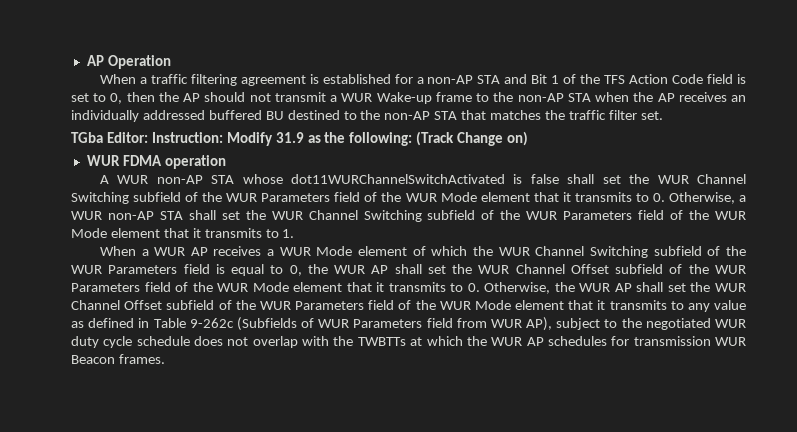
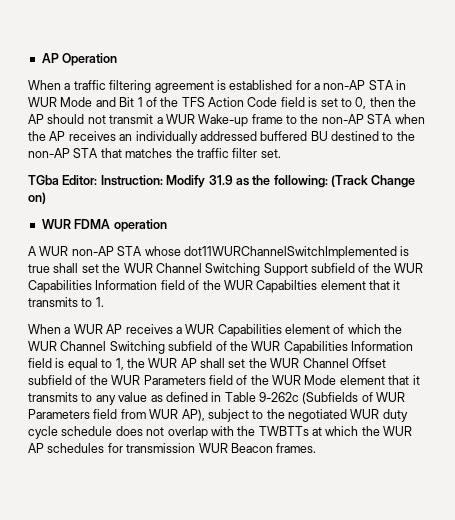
- When a traffic filtering agreement is established for a non-AP STA and Bit 1 of the TFS Action Code field is set to 0, then the AP should not transmit a WUR Wake-up frame to the non-AP STA when the AP receives an individually addressed buffered BU destined to the non-AP STA that matches the traffic filter set.
+ When a traffic filtering agreement is established for a non-AP STA in WUR Mode and Bit 1 of the TFS Action Code field is set to 0, then the AP should not transmit a WUR Wake-up frame to the non-AP STA when the AP receives an individually addressed buffered BU destined to the non-AP STA that matches the traffic filter set.
- A WUR non-AP STA whose dot11WURChannelSwitchActivated is false shall set the WUR Channel Switching subfield of the WUR Parameters field of the WUR Mode element that it transmits to 0. Otherwise, a WUR non-AP STA shall set the WUR Channel Switching subfield of the WUR Parameters field of the WUR Mode element that it transmits to 1.
+ A WUR non-AP STA whose dot11WURChannelSwitchImplemented is true shall set the WUR Channel Switching Support subfield of the WUR Capabilities Information field of the WUR Capabilties element that it transmits to 1.
- When a WUR AP receives a WUR Mode element of which the WUR Channel Switching subfield of the WUR Parameters field is equal to 0, the WUR AP shall set the WUR Channel Offset subfield of the WUR Parameters field of the WUR Mode element that it transmits to 0. Otherwise, the WUR AP shall set the WUR Channel Offset subfield of the WUR Parameters field of the WUR Mode element that it transmits to any value as defined in Table 9-262c (Subfields of WUR Parameters field from WUR AP), subject to the negotiated WUR duty cycle schedule does not overlap with the TWBTTs at which the WUR AP schedules for transmission WUR Beacon frames.
+ When a WUR AP receives a WUR Capabilities element of which the WUR Channel Switching subfield of the WUR Capabilities Information field is equal to 1, the WUR AP shall set the WUR Channel Offset subfield of the WUR Parameters field of the WUR Mode element that it transmits to any value as defined in Table 9-262c (Subfields of WUR Parameters field from WUR AP), subject to the negotiated WUR duty cycle schedule does not overlap with the TWBTTs at which the WUR AP schedules for transmission WUR Beacon frames.

